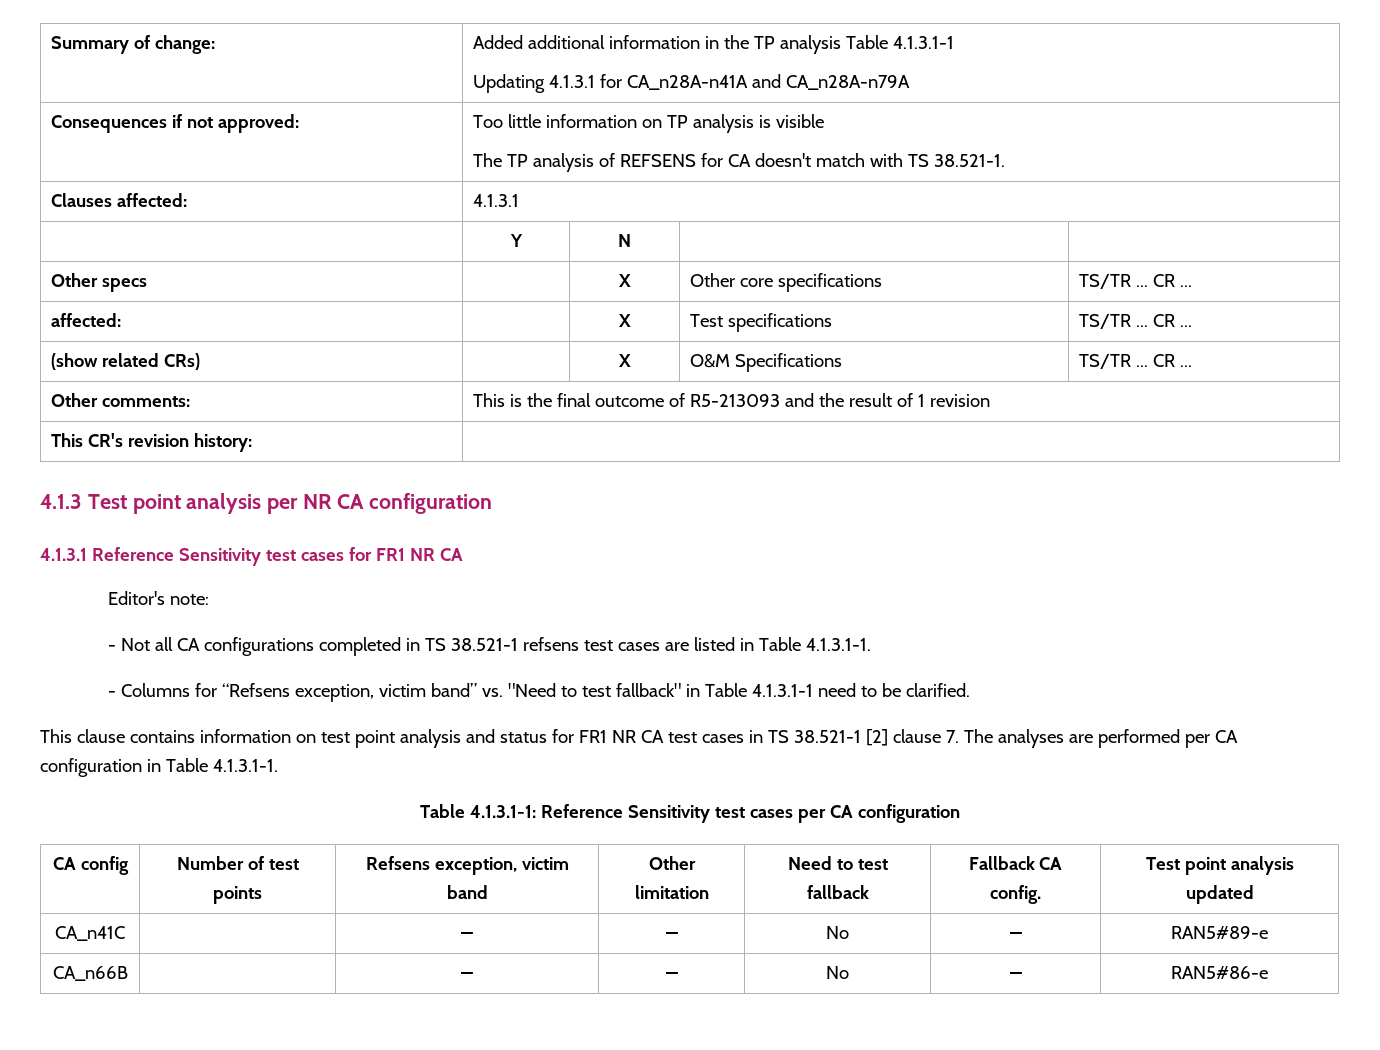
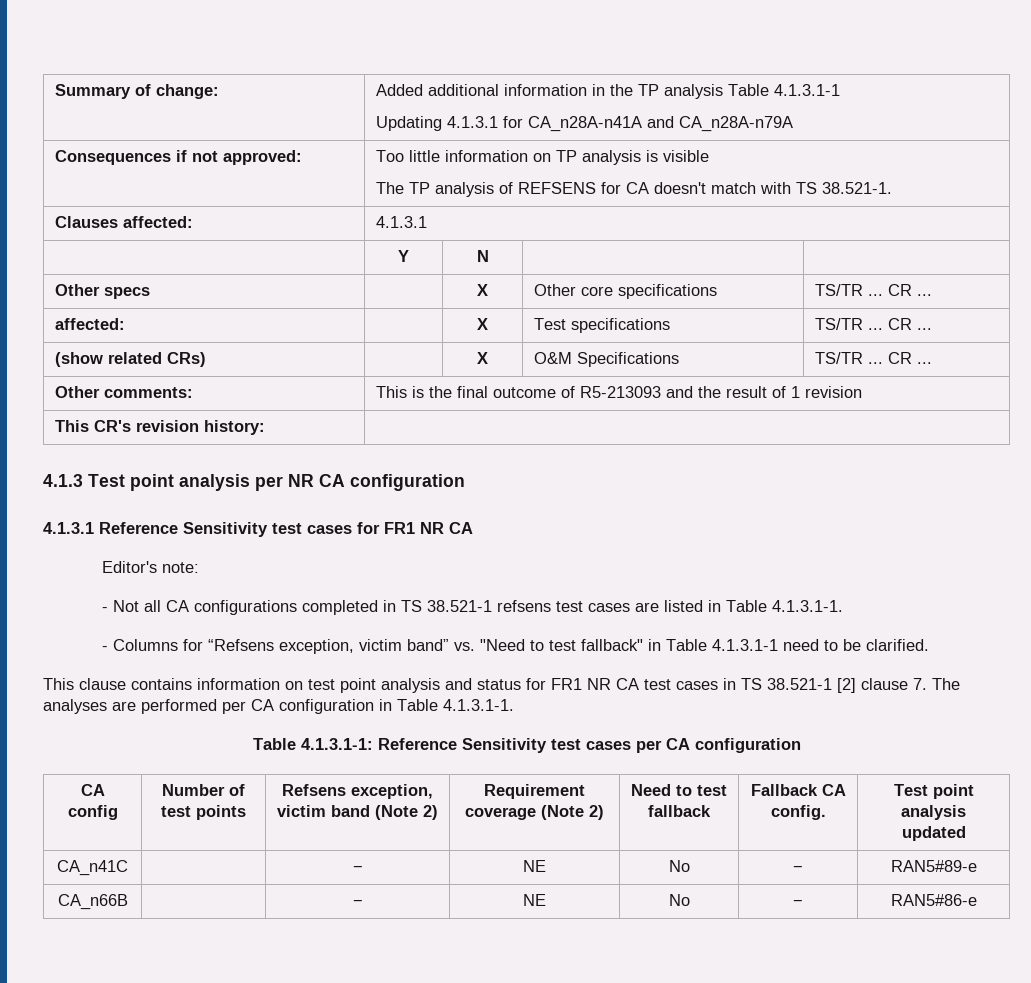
- CA config | Number of test points | Refsens exception, victim band | Other limitation | Need to test fallback | Fallback CA config. | Test point analysis updated
+ CA config | Number of test points | Refsens exception, victim band (Note 2) | Requirement coverage (Note 2) | Need to test fallback | Fallback CA config. | Test point analysis updated
- CA_n41C | | − | − | No | − | RAN5#89-e
+ CA_n41C | | − | NE | No | − | RAN5#89-e
- CA_n66B | | − | − | No | − | RAN5#86-e
+ CA_n66B | | − | NE | No | − | RAN5#86-e

